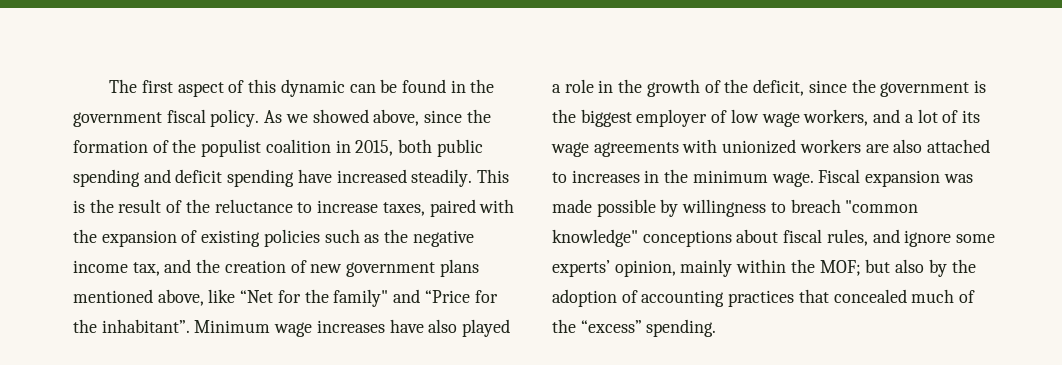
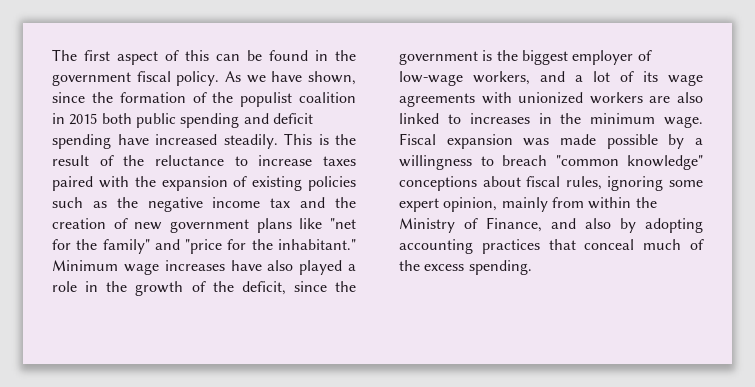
- The first aspect of this dynamic can be found in the government fiscal policy.
+ The first aspect of this can be found in the government fiscal policy.
- As we showed above, since the formation of the populist coalition in 2015, both public spending and deficit spending have increased steadily.
+ As we have shown, since the formation of the populist coalition in 2015 both public spending and deficit spending have increased steadily.
- This is the result of the reluctance to increase taxes, paired with the expansion of existing policies such as the negative income tax, and the creation of new government plans mentioned above, like “Net for the family" and “Price for the inhabitant”.
+ This is the result of the reluctance to increase taxes paired with the expansion of existing policies such as the negative income tax and the creation of new government plans like "net for the family" and "price for the inhabitant."
- Minimum wage increases have also played a role in the growth of the deficit, since the government is the biggest employer of low wage workers, and a lot of its wage agreements with unionized workers are also attached to increases in the minimum wage.
+ Minimum wage increases have also played a role in the growth of the deficit, since the government is the biggest employer of low-wage workers, and a lot of its wage agreements with unionized workers are also linked to increases in the minimum wage.
- Fiscal expansion was made possible by willingness to breach "common knowledge" conceptions about fiscal rules, and ignore some experts’ opinion, mainly within the MOF; but also by the adoption of accounting practices that concealed much of the “excess” spending.
+ Fiscal expansion was made possible by a willingness to breach "common knowledge" conceptions about fiscal rules, ignoring some expert opinion, mainly from within the Ministry of Finance, and also by adopting accounting practices that conceal much of the excess spending.

